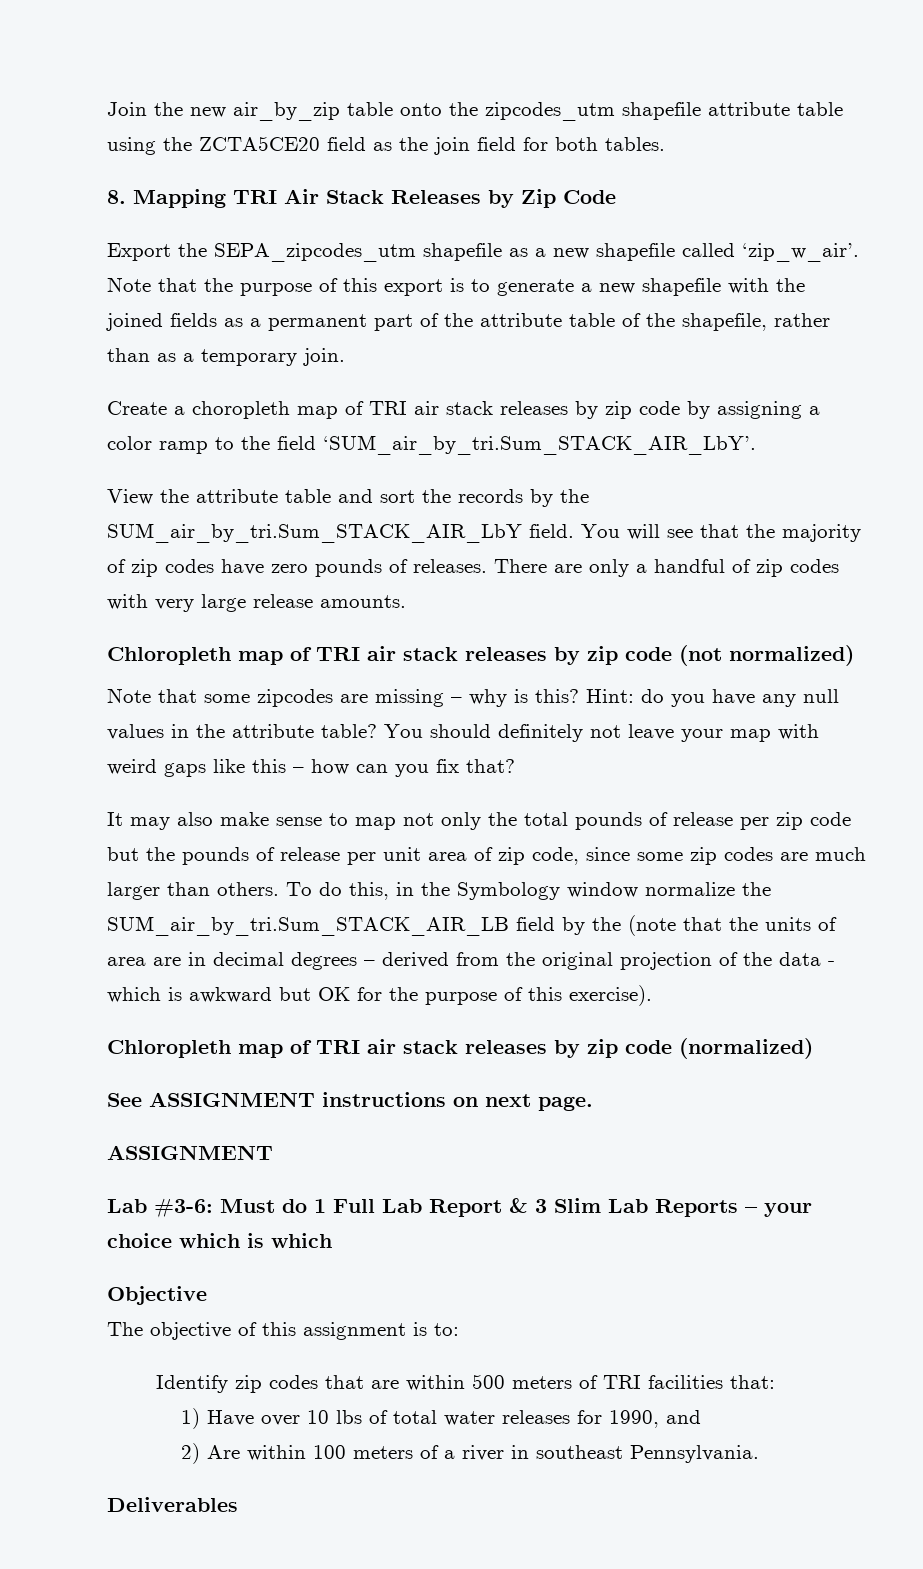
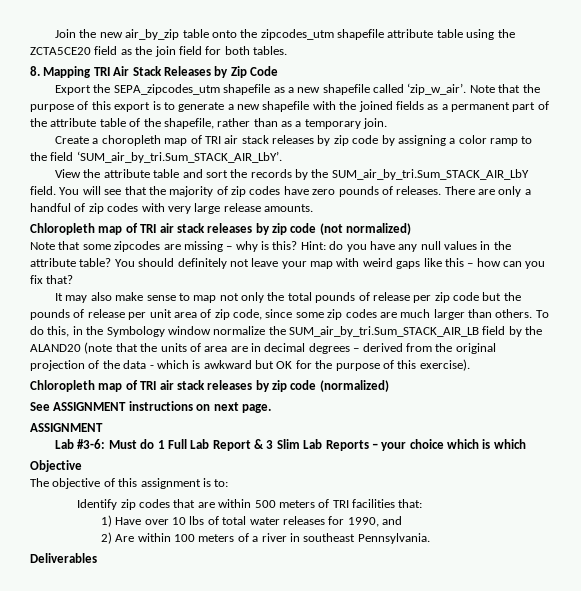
- To do this, in the Symbology window normalize the SUM_air_by_tri.Sum_STACK_AIR_LB field by the (note that the units of area are in decimal degrees – derived from the original projection of the data - which is awkward but OK for the purpose of this exercise).
+ To do this, in the Symbology window normalize the SUM_air_by_tri.Sum_STACK_AIR_LB field by the ALAND20 (note that the units of area are in decimal degrees – derived from the original projection of the data - which is awkward but OK for the purpose of this exercise).

